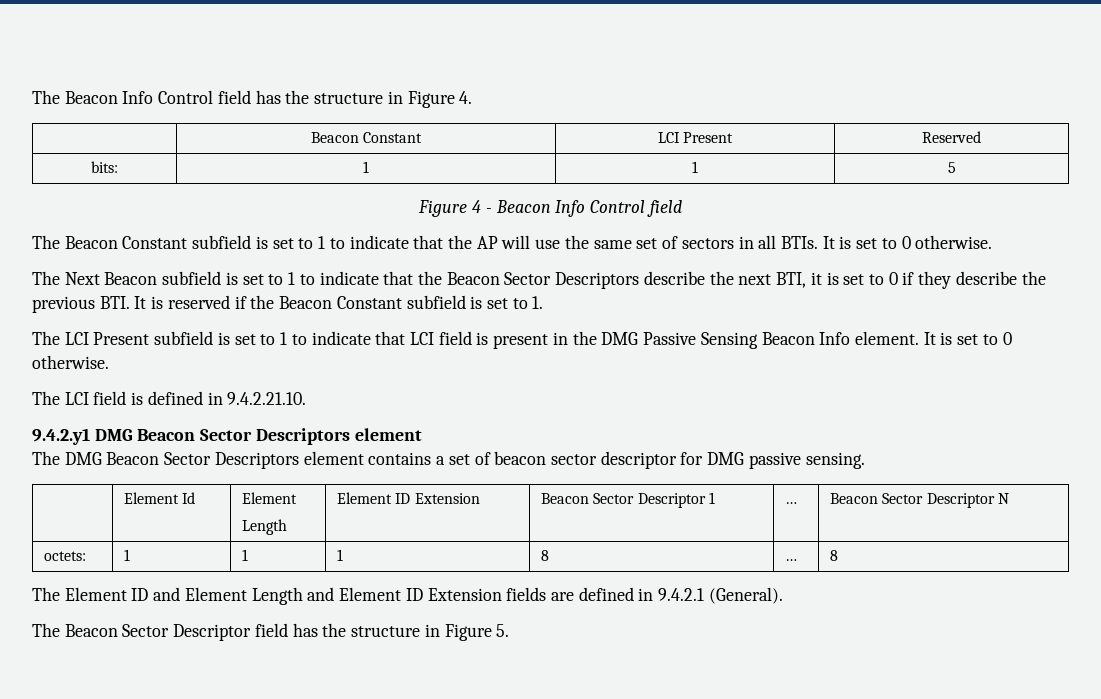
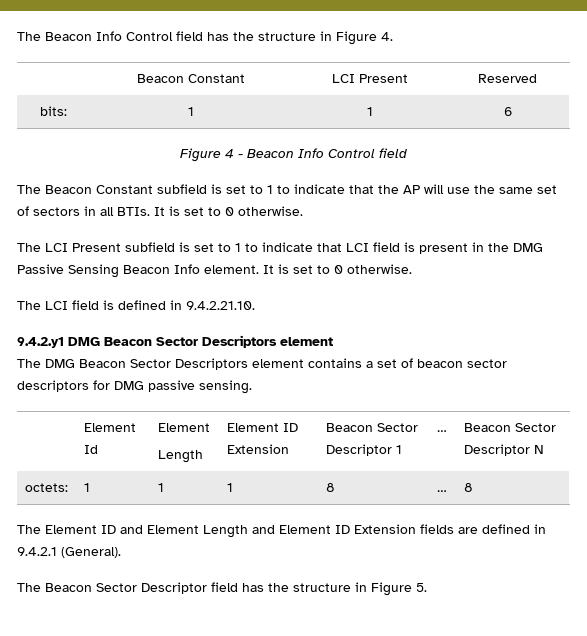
- bits: | 1 | 1 | 5
+ bits: | 1 | 1 | 6
- The Next Beacon subfield is set to 1 to indicate that the Beacon Sector Descriptors describe the next BTI, it is set to 0 if they describe the previous BTI. It is reserved if the Beacon Constant subfield is set to 1.
- The DMG Beacon Sector Descriptors element contains a set of beacon sector descriptor for DMG passive sensing.
+ The DMG Beacon Sector Descriptors element contains a set of beacon sector descriptors for DMG passive sensing.

